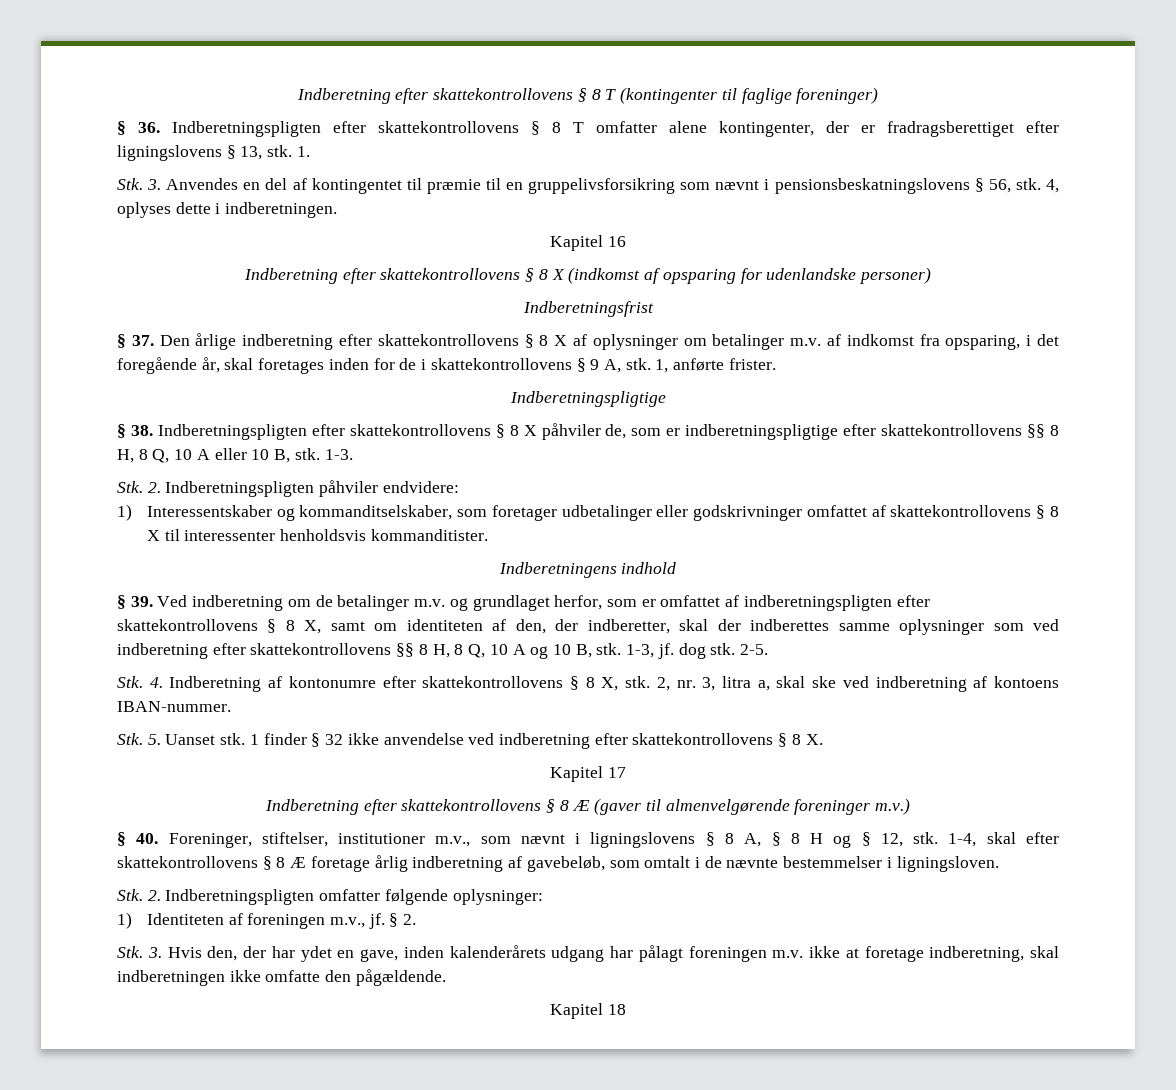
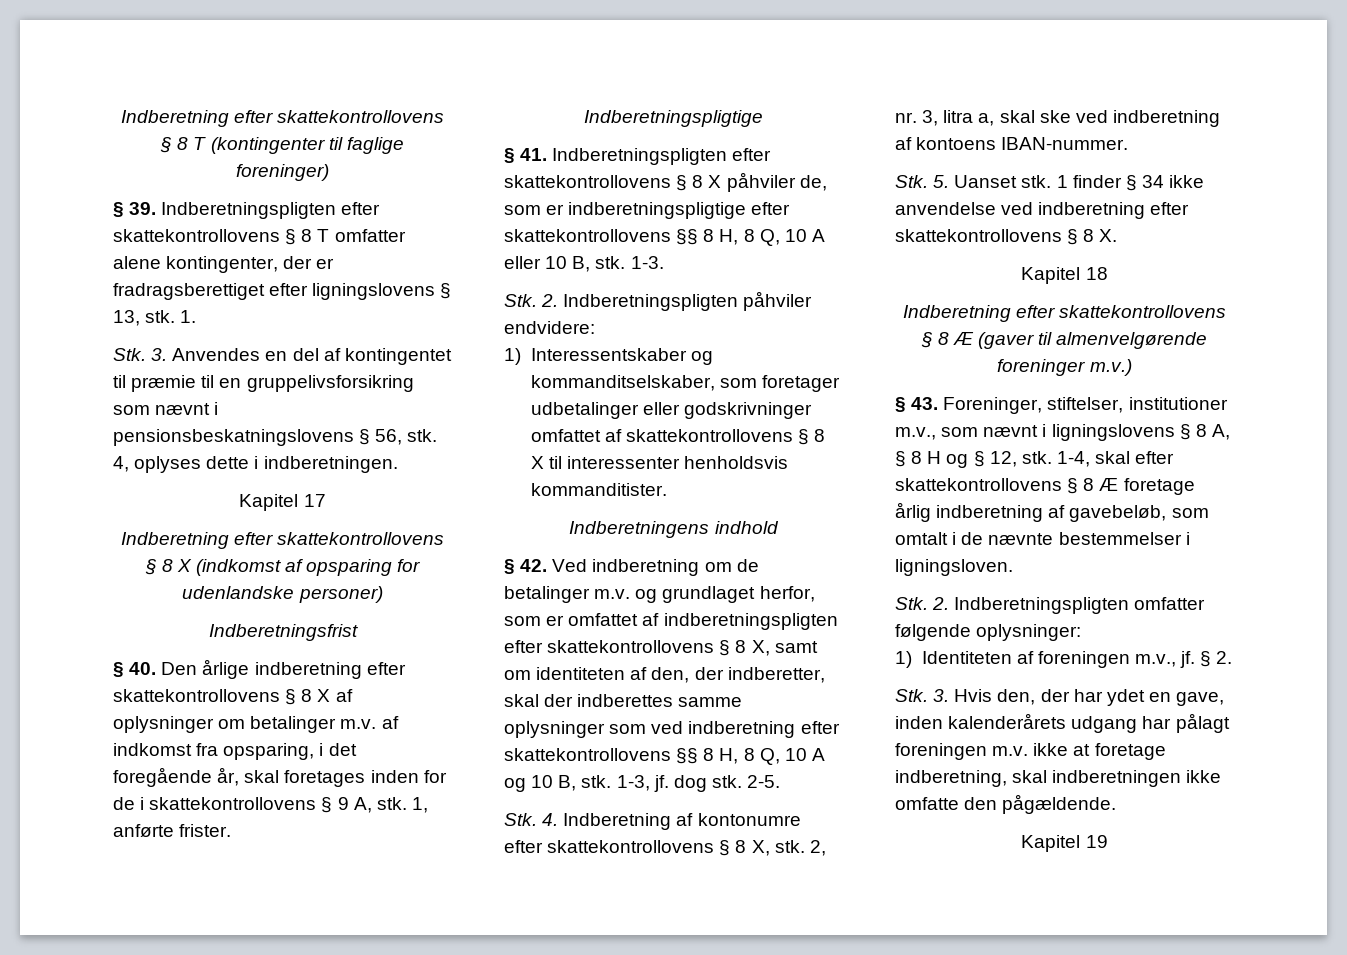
- § 36. Indberetningspligten efter skattekontrollovens § 8 T omfatter alene kontingenter, der er fradragsberettiget efter ligningslovens § 13, stk.
+ § 39. Indberetningspligten efter skattekontrollovens § 8 T omfatter alene kontingenter, der er fradragsberettiget efter ligningslovens § 13, stk.
- Kapitel 16
+ Kapitel 17
- § 37. Den årlige indberetning efter skattekontrollovens § 8 X af oplysninger om betalinger m.v. af indkomst fra opsparing, i det foregående år, skal foretages inden for de i skattekontrollovens § 9 A, stk.
+ § 40. Den årlige indberetning efter skattekontrollovens § 8 X af oplysninger om betalinger m.v. af indkomst fra opsparing, i det foregående år, skal foretages inden for de i skattekontrollovens § 9 A, stk.
- § 38. Indberetningspligten efter skattekontrollovens § 8 X påhviler de, som er indberetningspligtige efter skattekontrollovens §§ 8 H, 8 Q, 10 A eller 10 B, stk.
+ § 41. Indberetningspligten efter skattekontrollovens § 8 X påhviler de, som er indberetningspligtige efter skattekontrollovens §§ 8 H, 8 Q, 10 A eller 10 B, stk.
- § 39. Ved indberetning om de betalinger m.v. og grundlaget herfor, som er omfattet af indberetningspligten efter skattekontrollovens § 8 X, samt om identiteten af den, der indberetter, skal der indberettes samme oplysninger som ved indberetning efter skattekontrollovens §§ 8 H, 8 Q, 10 A og 10 B, stk.
+ § 42. Ved indberetning om de betalinger m.v. og grundlaget herfor, som er omfattet af indberetningspligten efter skattekontrollovens § 8 X, samt om identiteten af den, der indberetter, skal der indberettes samme oplysninger som ved indberetning efter skattekontrollovens §§ 8 H, 8 Q, 10 A og 10 B, stk.
- 1 finder § 32 ikke anvendelse ved indberetning efter skattekontrollovens § 8 X.
+ 1 finder § 34 ikke anvendelse ved indberetning efter skattekontrollovens § 8 X.
- Kapitel 17
+ Kapitel 18
- § 40. Foreninger, stiftelser, institutioner m.v., som nævnt i ligningslovens § 8 A, § 8 H og § 12, stk.
+ § 43. Foreninger, stiftelser, institutioner m.v., som nævnt i ligningslovens § 8 A, § 8 H og § 12, stk.
- Kapitel 18
+ Kapitel 19

